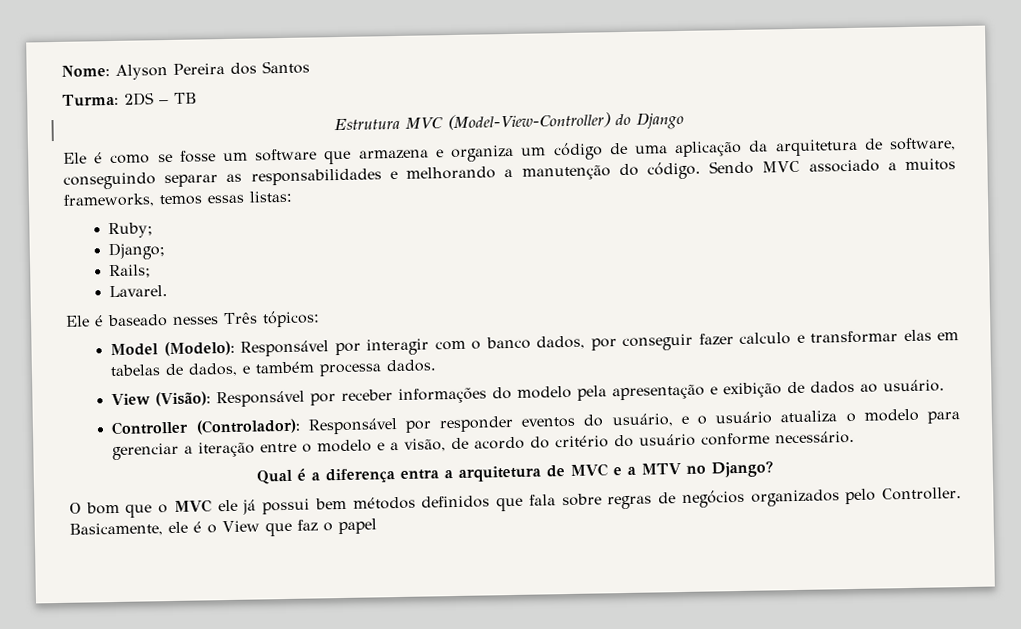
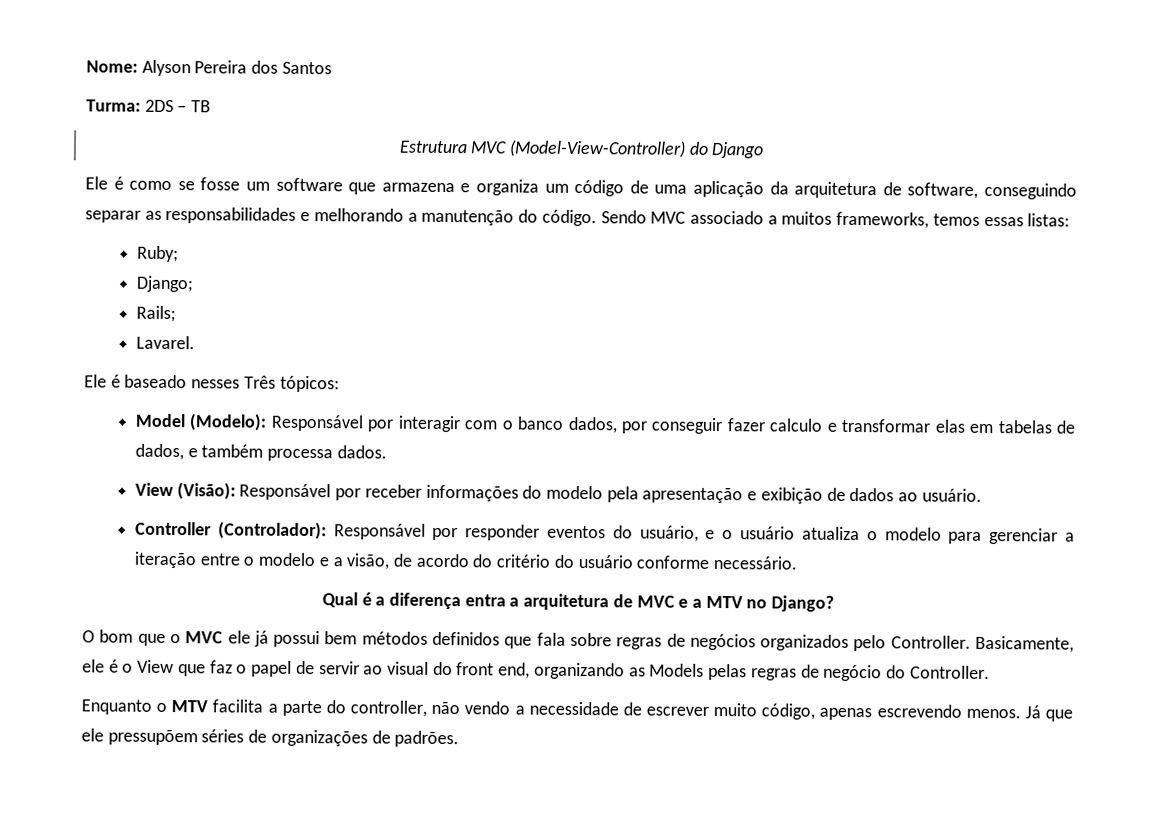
- Basicamente, ele é o View que faz o papel
+ Basicamente, ele é o View que faz o papel de servir ao visual do front end, organizando as Models pelas regras de negócio do Controller.
+ Enquanto o MTV facilita a parte do controller, não vendo a necessidade de escrever muito código, apenas escrevendo menos. Já que ele pressupõem séries de organizações de padrões.

